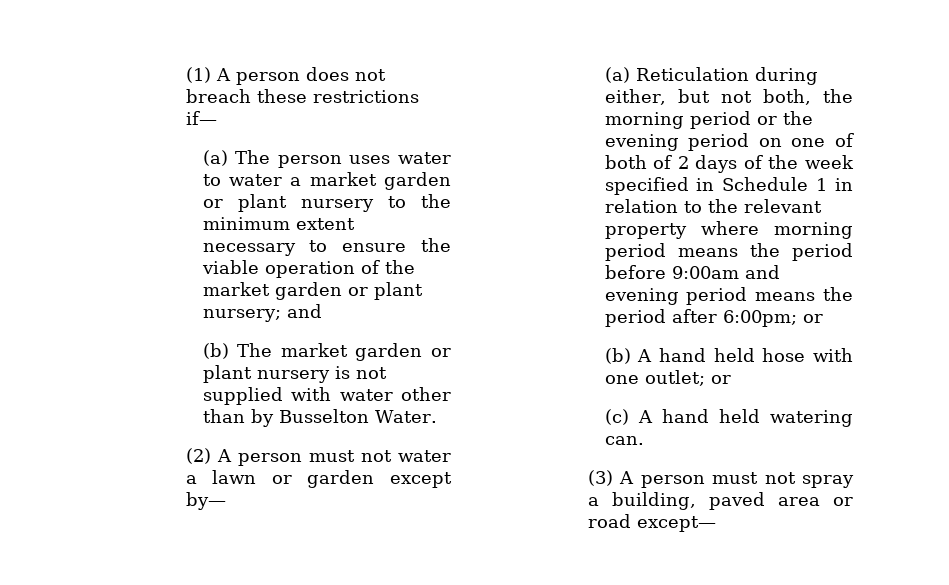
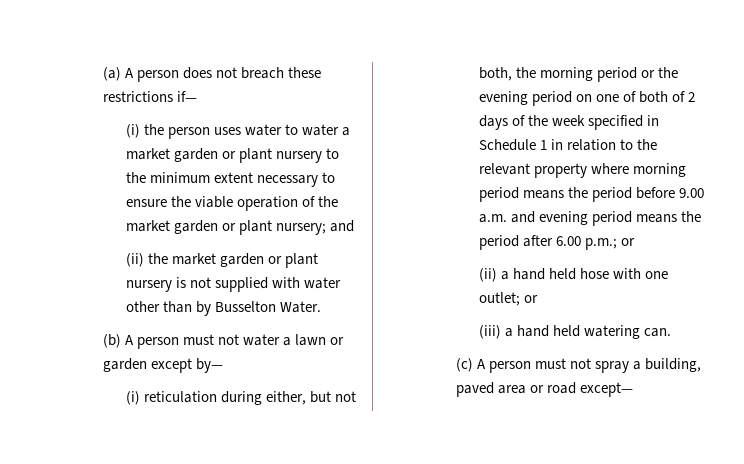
- (1) A person does not breach these restrictions if—
+ (a) A person does not breach these restrictions if—
- (a) The person uses water to water a market garden or plant nursery to the minimum extent necessary to ensure the viable operation of the market garden or plant nursery; and
+ (i) the person uses water to water a market garden or plant nursery to the minimum extent necessary to ensure the viable operation of the market garden or plant nursery; and
- (b) The market garden or plant nursery is not supplied with water other than by Busselton Water.
+ (ii) the market garden or plant nursery is not supplied with water other than by Busselton Water.
- (2) A person must not water a lawn or garden except by—
+ (b) A person must not water a lawn or garden except by—
- (a) Reticulation during either, but not both, the morning period or the evening period on one of both of 2 days of the week specified in Schedule 1 in relation to the relevant property where morning period means the period before 9:00am and evening period means the period after 6:00pm; or
- (b) A hand held hose with one outlet; or
+ (i) reticulation during either, but not both, the morning period or the evening period on one of both of 2 days of the week specified in Schedule 1 in relation to the relevant property where morning period means the period before 9.00 a.m. and evening period means the period after 6.00 p.m.; or
+ (ii) a hand held hose with one outlet; or
- (c) A hand held watering can.
+ (iii) a hand held watering can.
- (3) A person must not spray a building, paved area or road except—
+ (c) A person must not spray a building, paved area or road except—

